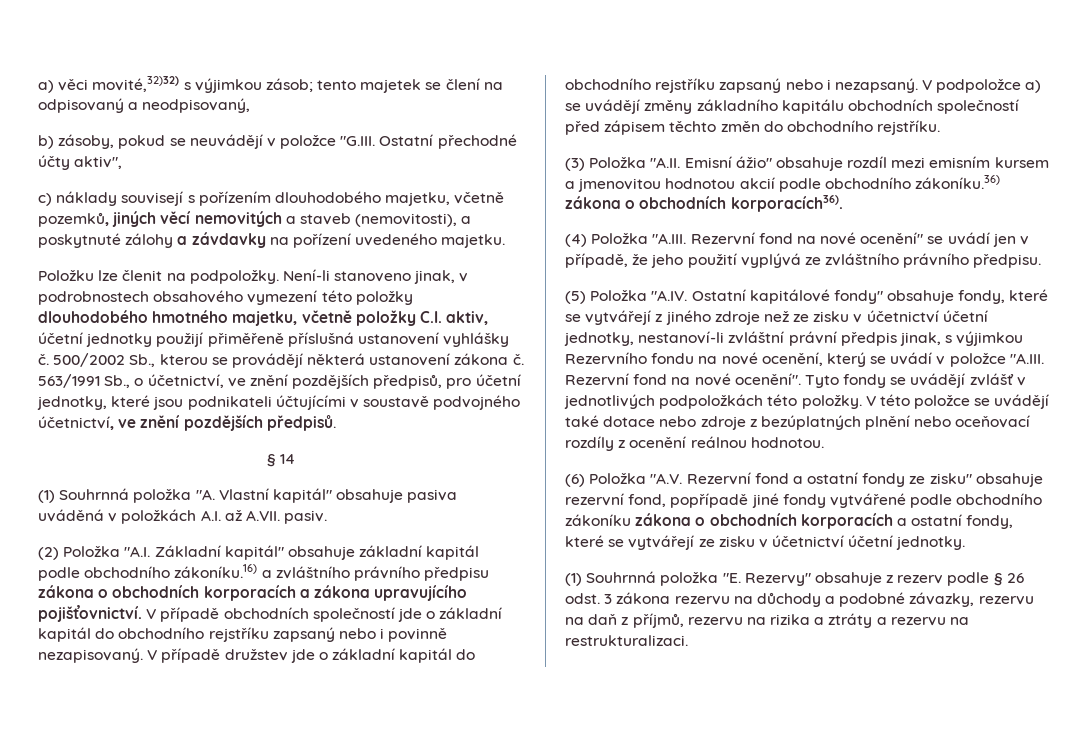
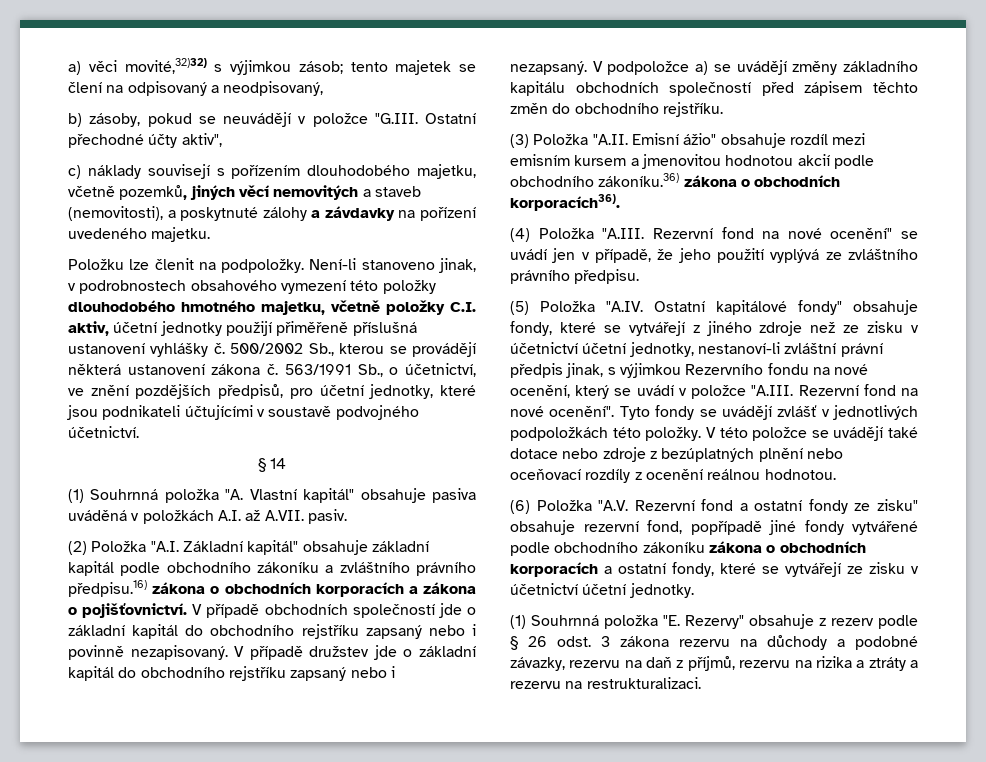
- 563/1991 Sb., o účetnictví, ve znění pozdějších předpisů, pro účetní jednotky, které jsou podnikateli účtujícími v soustavě podvojného účetnictví, ve znění pozdějších předpisů.
+ 563/1991 Sb., o účetnictví, ve znění pozdějších předpisů, pro účetní jednotky, které jsou podnikateli účtujícími v soustavě podvojného účetnictví.
- (2) Položka "A.I. Základní kapitál" obsahuje základní kapitál podle obchodního zákoníku.16) a zvláštního právního předpisu zákona o obchodních korporacích a zákona upravujícího pojišťovnictví.
+ (2) Položka "A.I. Základní kapitál" obsahuje základní kapitál podle obchodního zákoníku a zvláštního právního předpisu.16) zákona o obchodních korporacích a zákona o pojišťovnictví.

